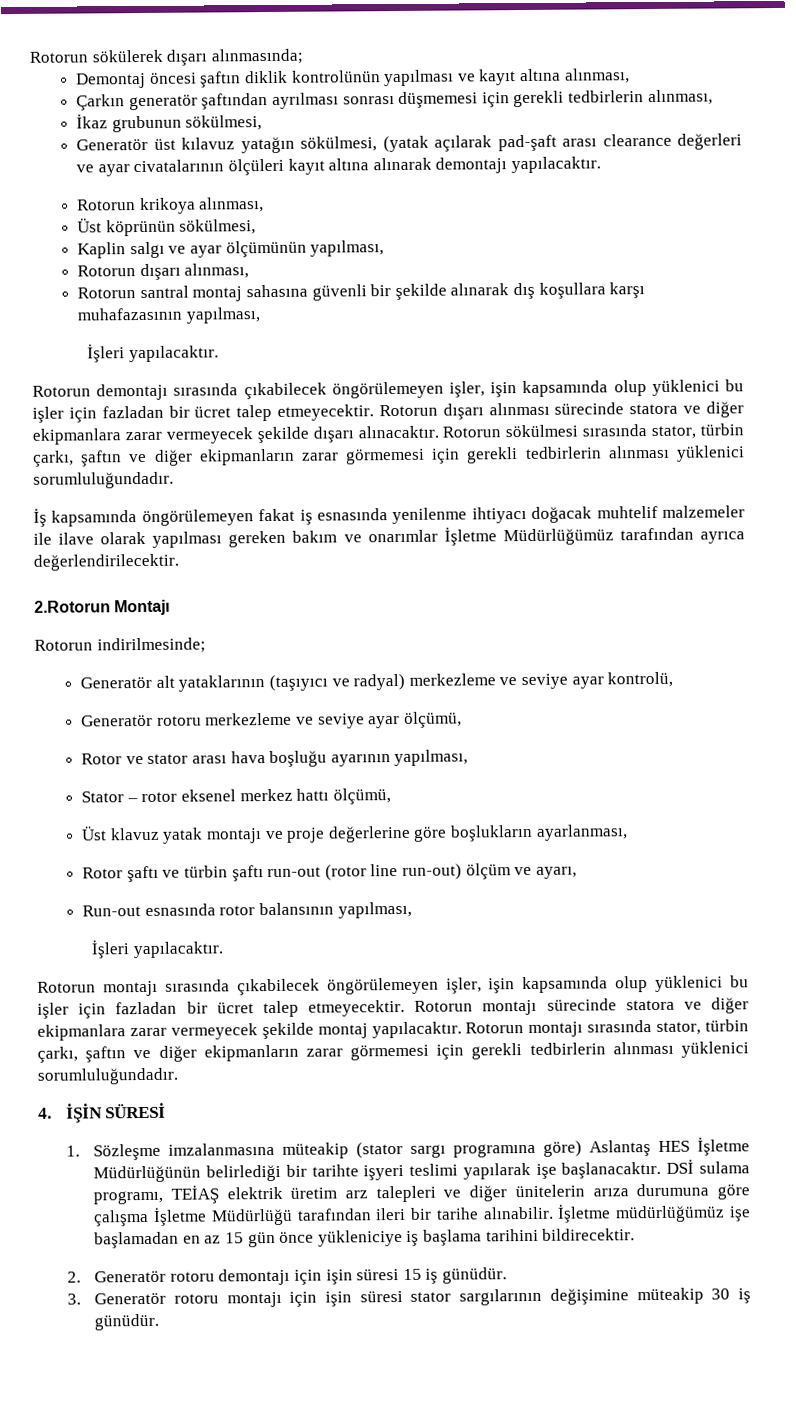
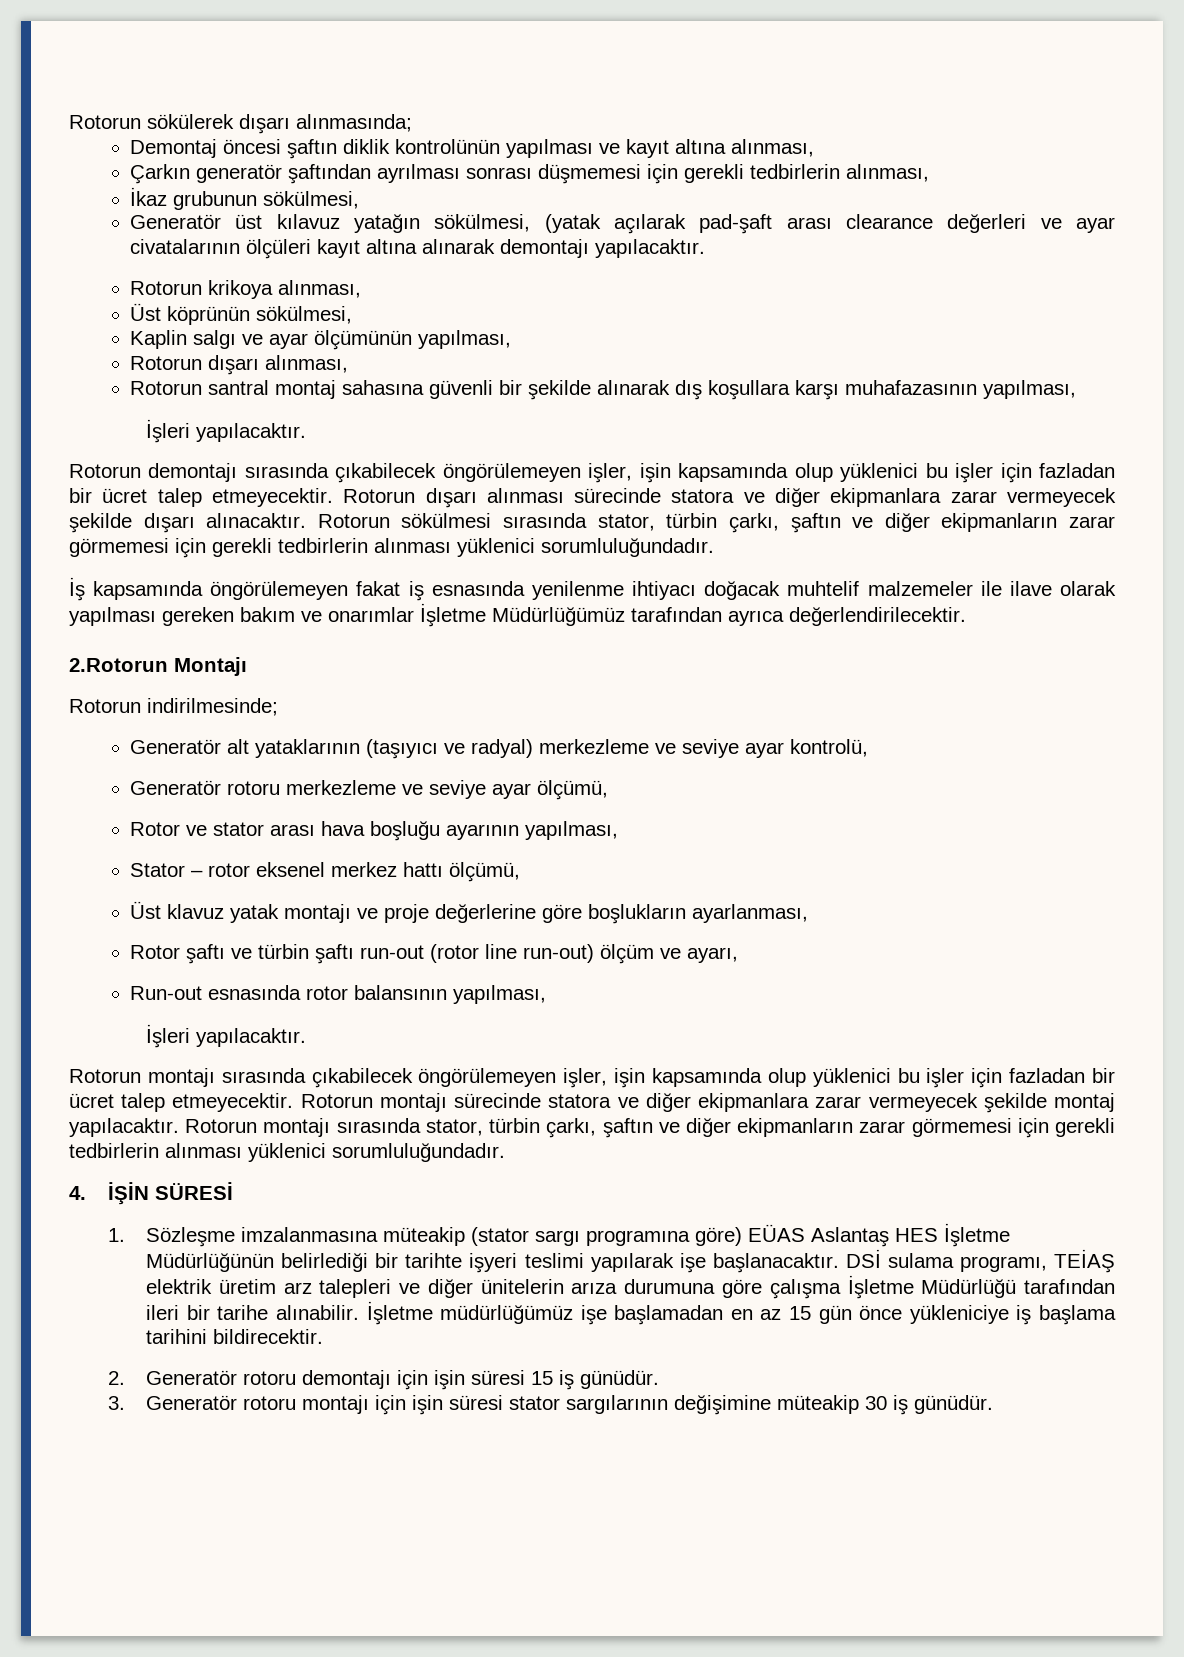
- 1. Sözleşme imzalanmasına müteakip (stator sargı programına göre) Aslantaş HES İşletme Müdürlüğünün belirlediği bir tarihte işyeri teslimi yapılarak işe başlanacaktır.
+ 1. Sözleşme imzalanmasına müteakip (stator sargı programına göre) EÜAS Aslantaş HES İşletme Müdürlüğünün belirlediği bir tarihte işyeri teslimi yapılarak işe başlanacaktır.

